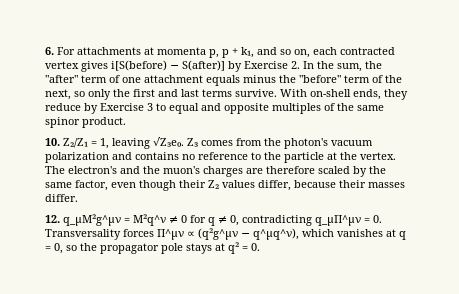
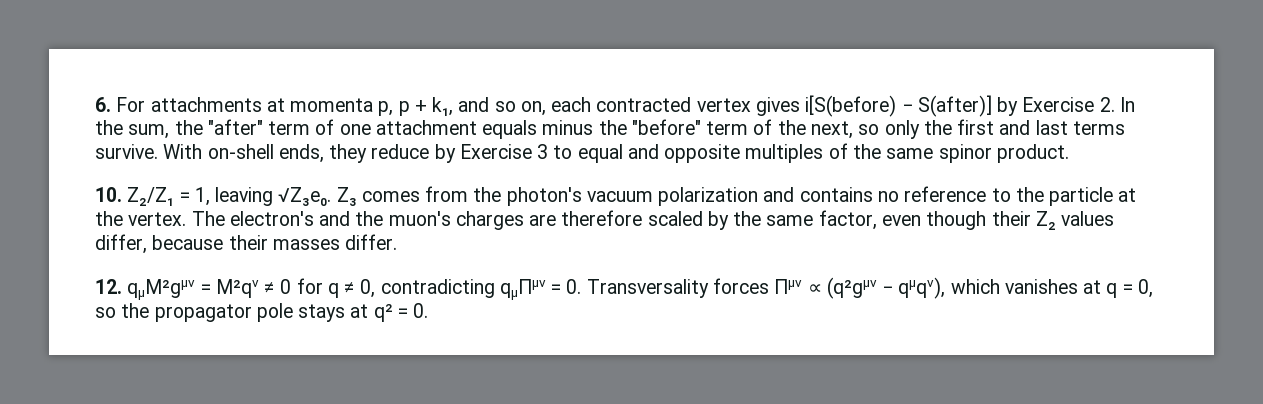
- 12. q_μM²g^μν = M²q^ν ≠ 0 for q ≠ 0, contradicting q_μΠ^μν = 0. Transversality forces Π^μν ∝ (q²g^μν − q^μq^ν), which vanishes at q = 0, so the propagator pole stays at q² = 0.
+ 12. qμM²gμν = M²qν ≠ 0 for q ≠ 0, contradicting qμΠμν = 0. Transversality forces Πμν ∝ (q²gμν − qμqν), which vanishes at q = 0, so the propagator pole stays at q² = 0.

